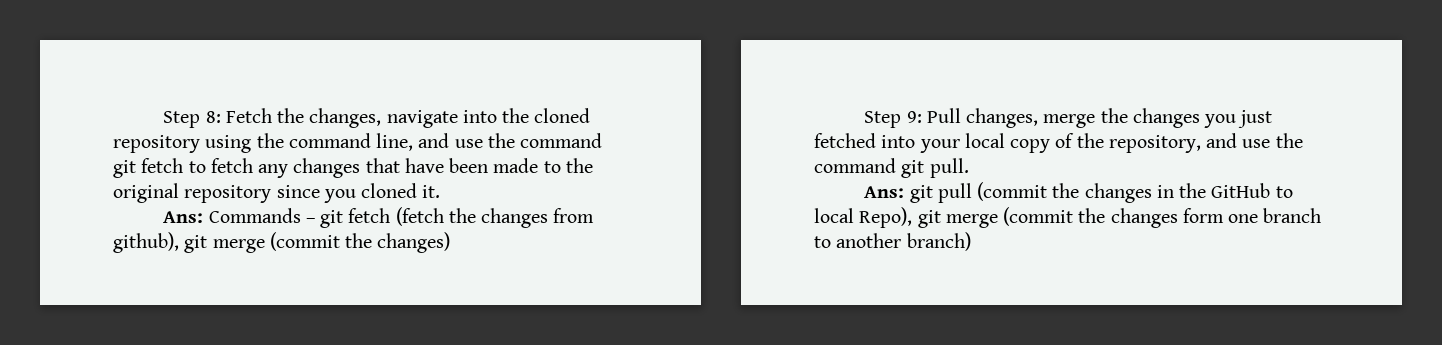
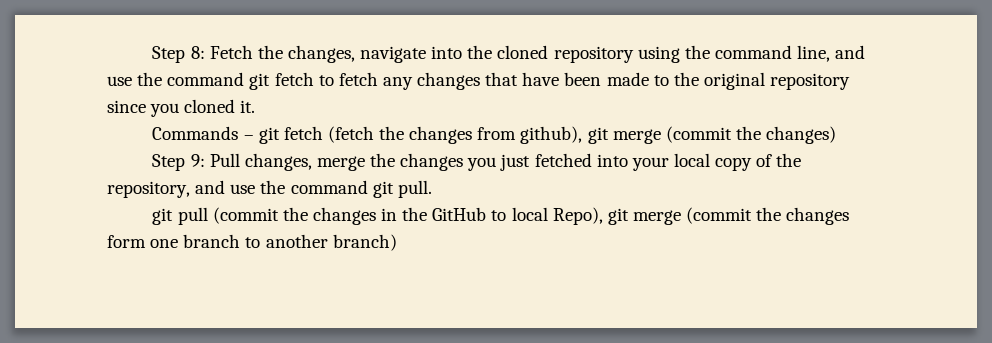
- Ans: Commands – git fetch (fetch the changes from github), git merge (commit the changes)
+ Commands – git fetch (fetch the changes from github), git merge (commit the changes)
- Ans: git pull (commit the changes in the GitHub to local Repo), git merge (commit the changes form one branch to another branch)
+ git pull (commit the changes in the GitHub to local Repo), git merge (commit the changes form one branch to another branch)

